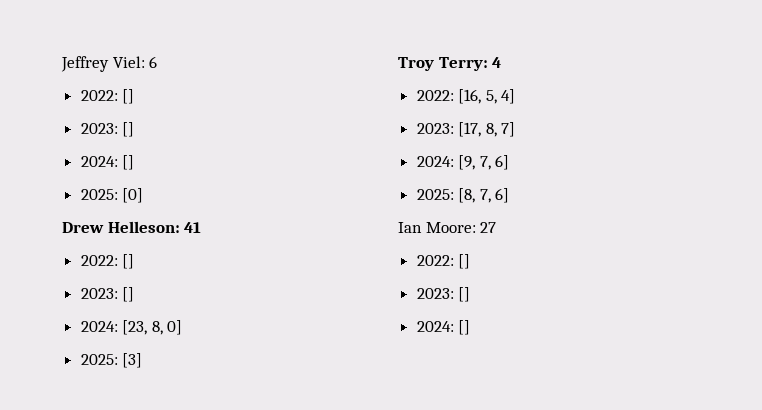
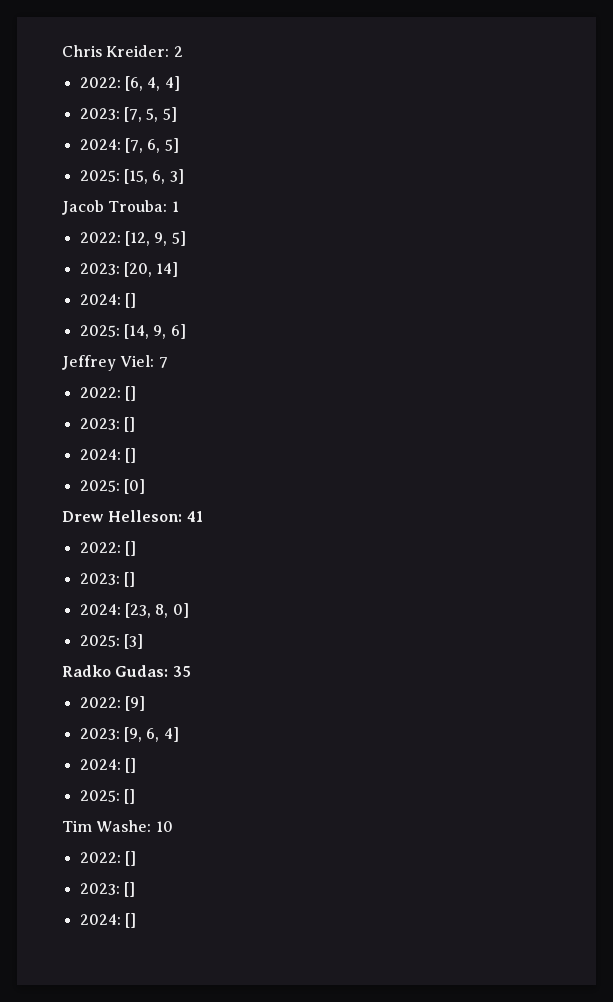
+ Chris Kreider: 2
+ 2022: [6, 4, 4]
+ 2023: [7, 5, 5]
+ 2024: [7, 6, 5]
+ 2025: [15, 6, 3]
+ Jacob Trouba: 1
+ 2022: [12, 9, 5]
+ 2023: [20, 14]
+ 2024: []
+ 2025: [14, 9, 6]
- Jeffrey Viel: 6
+ Jeffrey Viel: 7
- Troy Terry: 4
- 2022: [16, 5, 4]
- 2023: [17, 8, 7]
- 2024: [9, 7, 6]
- 2025: [8, 7, 6]
- Ian Moore: 27
+ Radko Gudas: 35
+ 2022: [9]
+ 2023: [9, 6, 4]
+ 2024: []
+ 2025: []
+ Tim Washe: 10

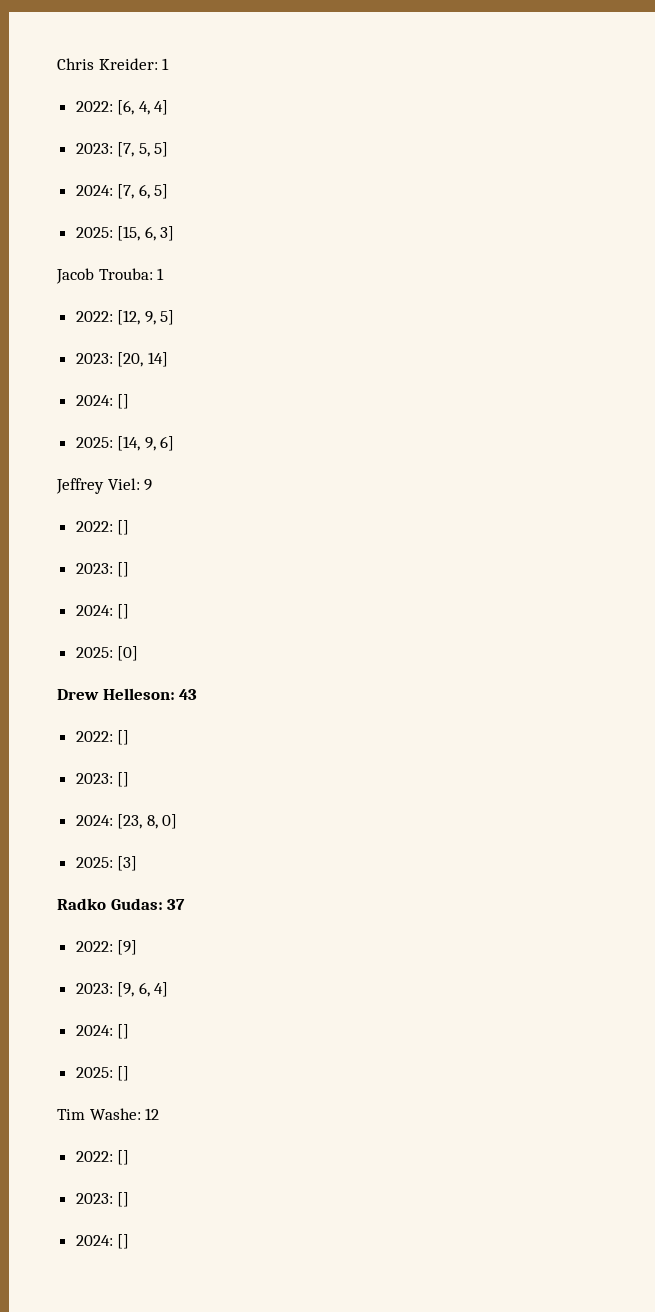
- Chris Kreider: 2
+ Chris Kreider: 1
- Jeffrey Viel: 7
+ Jeffrey Viel: 9
- Drew Helleson: 41
+ Drew Helleson: 43
- Radko Gudas: 35
+ Radko Gudas: 37
- Tim Washe: 10
+ Tim Washe: 12

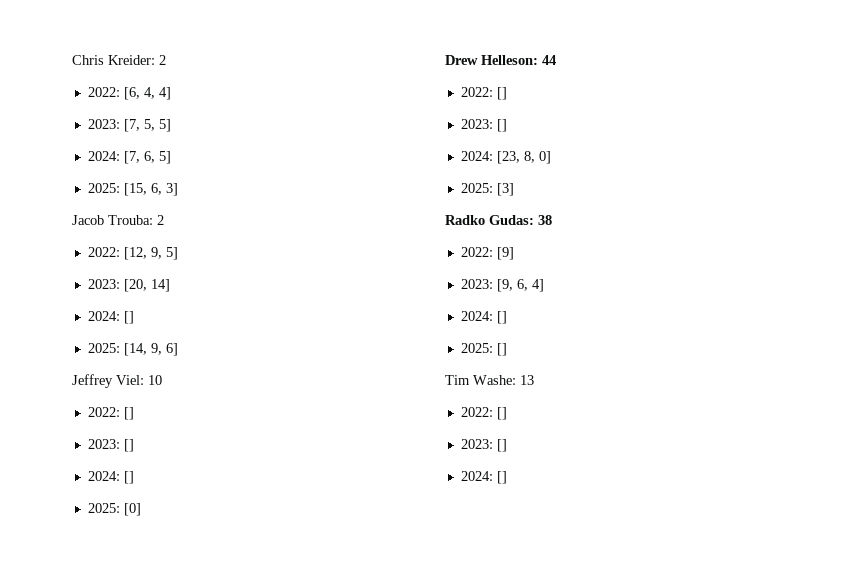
- Chris Kreider: 1
+ Chris Kreider: 2
- Jacob Trouba: 1
+ Jacob Trouba: 2
- Jeffrey Viel: 9
+ Jeffrey Viel: 10
- Drew Helleson: 43
+ Drew Helleson: 44
- Radko Gudas: 37
+ Radko Gudas: 38
- Tim Washe: 12
+ Tim Washe: 13

